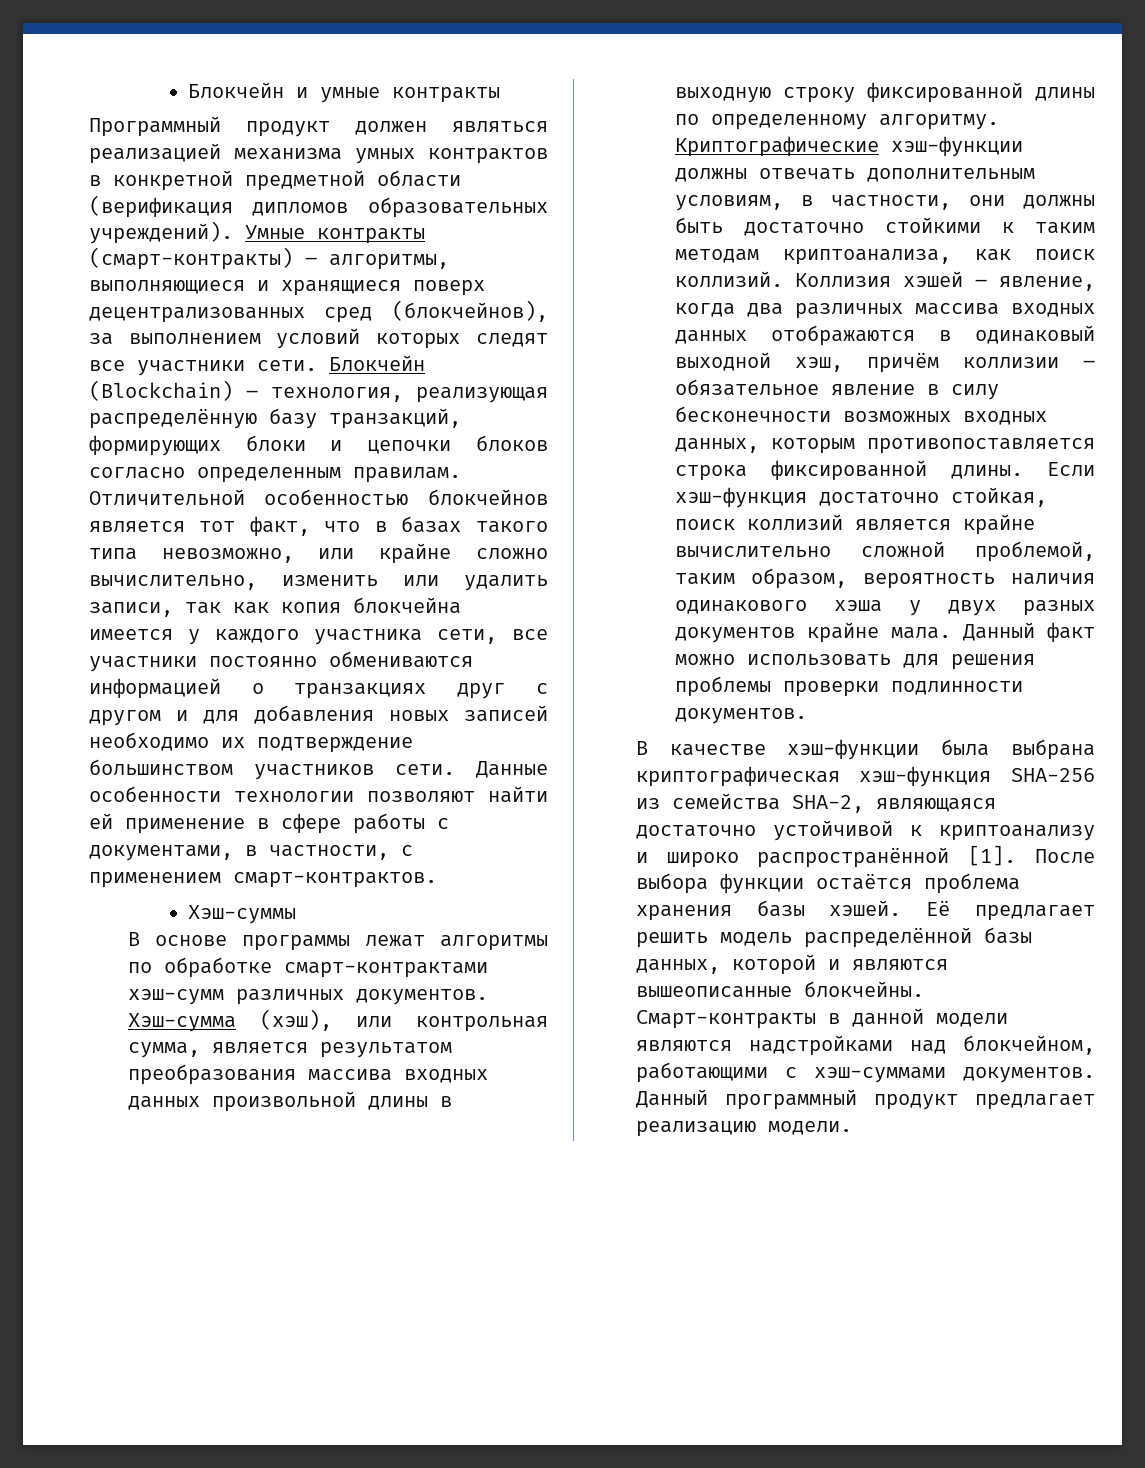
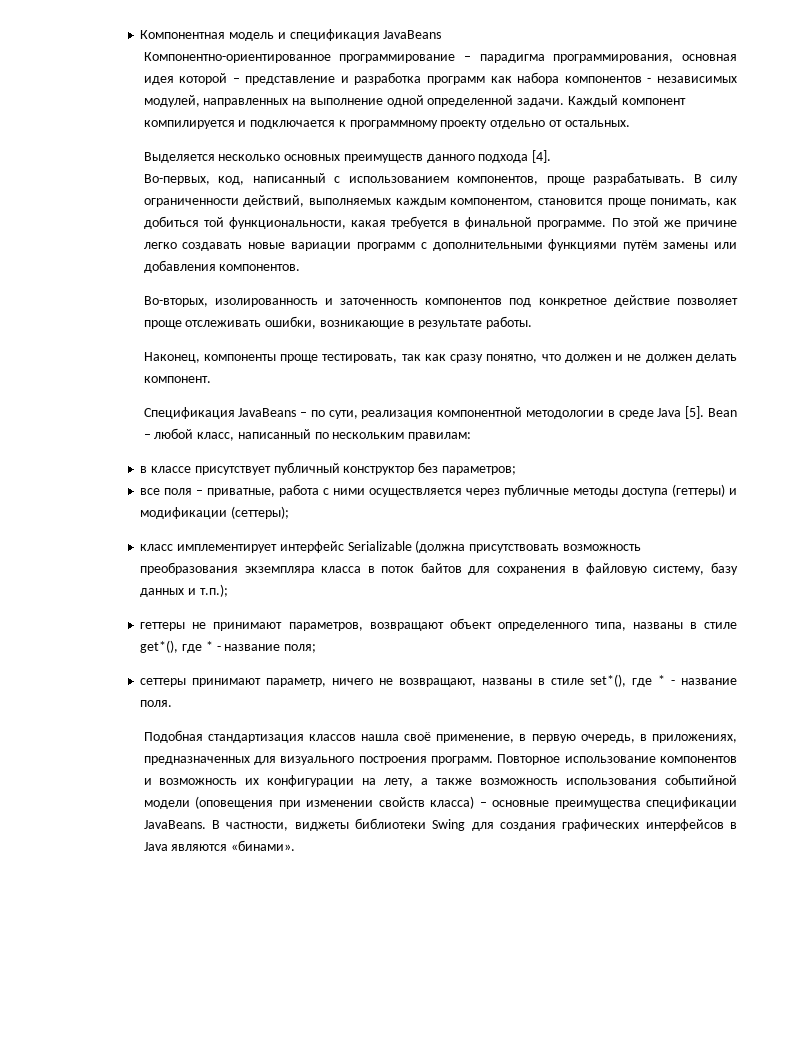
- Блокчейн и умные контракты
- Программный продукт должен являться реализацией механизма умных контрактов в конкретной предметной области (верификация дипломов образовательных учреждений). Умные контракты (смарт-контракты) – алгоритмы, выполняющиеся и хранящиеся поверх децентрализованных сред (блокчейнов), за выполнением условий которых следят все участники сети. Блокчейн (Blockchain) – технология, реализующая распределённую базу транзакций, формирующих блоки и цепочки блоков согласно определенным правилам. Отличительной особенностью блокчейнов является тот факт, что в базах такого типа невозможно, или крайне сложно вычислительно, изменить или удалить записи, так как копия блокчейна имеется у каждого участника сети, все участники постоянно обмениваются информацией о транзакциях друг с другом и для добавления новых записей необходимо их подтверждение большинством участников сети. Данные особенности технологии позволяют найти ей применение в сфере работы с документами, в частности, с применением смарт-контрактов.
- Хэш-суммы
- В основе программы лежат алгоритмы по обработке смарт-контрактами хэш-сумм различных документов. Хэш-сумма (хэш), или контрольная сумма, является результатом преобразования массива входных данных произвольной длины в выходную строку фиксированной длины по определенному алгоритму. Криптографические хэш-функции должны отвечать дополнительным условиям, в частности, они должны быть достаточно стойкими к таким методам криптоанализа, как поиск коллизий. Коллизия хэшей – явление, когда два различных массива входных данных отображаются в одинаковый выходной хэш, причём коллизии – обязательное явление в силу бесконечности возможных входных данных, которым противопоставляется строка фиксированной длины. Если хэш-функция достаточно стойкая, поиск коллизий является крайне вычислительно сложной проблемой, таким образом, вероятность наличия одинакового хэша у двух разных документов крайне мала. Данный факт можно использовать для решения проблемы проверки подлинности документов.
- В качестве хэш-функции была выбрана криптографическая хэш-функция SHA-256 из семейства SHA-2, являющаяся достаточно устойчивой к криптоанализу и широко распространённой [1]. После выбора функции остаётся проблема хранения базы хэшей. Её предлагает решить модель распределённой базы данных, которой и являются вышеописанные блокчейны. Смарт-контракты в данной модели являются надстройками над блокчейном, работающими с хэш-суммами документов. Данный программный продукт предлагает реализацию модели.
+ Компонентная модель и спецификация JavaBeans
+ Компонентно-ориентированное программирование – парадигма программирования, основная идея которой – представление и разработка программ как набора компонентов - независимых модулей, направленных на выполнение одной определенной задачи. Каждый компонент компилируется и подключается к программному проекту отдельно от остальных.
+ Выделяется несколько основных преимуществ данного подхода [4].
+ Во-первых, код, написанный с использованием компонентов, проще разрабатывать. В силу ограниченности действий, выполняемых каждым компонентом, становится проще понимать, как добиться той функциональности, какая требуется в финальной программе. По этой же причине легко создавать новые вариации программ с дополнительными функциями путём замены или добавления компонентов.
+ Во-вторых, изолированность и заточенность компонентов под конкретное действие позволяет проще отслеживать ошибки, возникающие в результате работы.
+ Наконец, компоненты проще тестировать, так как сразу понятно, что должен и не должен делать компонент.
+ Спецификация JavaBeans – по сути, реализация компонентной методологии в среде Java [5]. Bean – любой класс, написанный по нескольким правилам:
+ в классе присутствует публичный конструктор без параметров;
+ все поля – приватные, работа с ними осуществляется через публичные методы доступа (геттеры) и модификации (сеттеры);
+ класс имплементирует интерфейс Serializable (должна присутствовать возможность преобразования экземпляра класса в поток байтов для сохранения в файловую систему, базу данных и т.п.);
+ геттеры не принимают параметров, возвращают объект определенного типа, названы в стиле get*(), где * - название поля;
+ сеттеры принимают параметр, ничего не возвращают, названы в стиле set*(), где * - название поля.
+ Подобная стандартизация классов нашла своё применение, в первую очередь, в приложениях, предназначенных для визуального построения программ. Повторное использование компонентов и возможность их конфигурации на лету, а также возможность использования событийной модели (оповещения при изменении свойств класса) – основные преимущества спецификации JavaBeans. В частности, виджеты библиотеки Swing для создания графических интерфейсов в Java являются «бинами».

